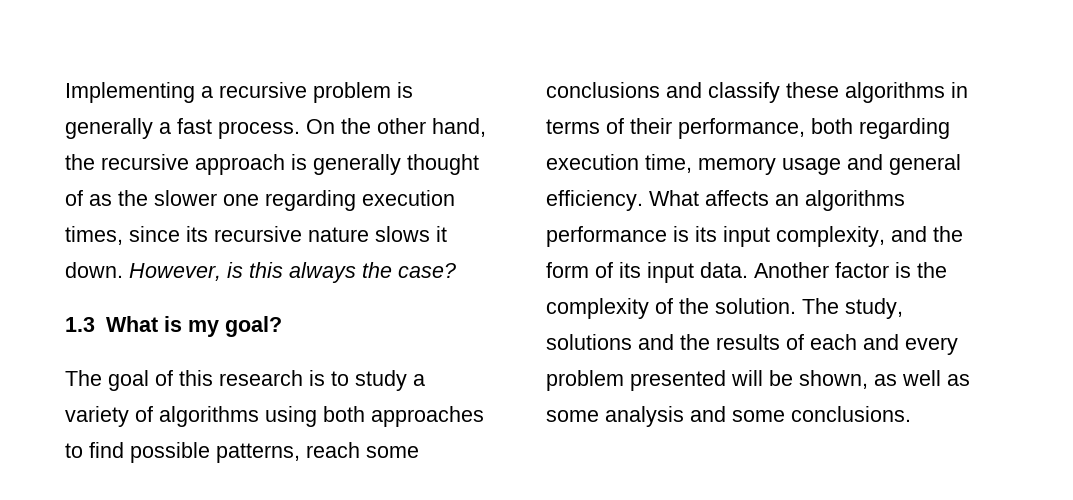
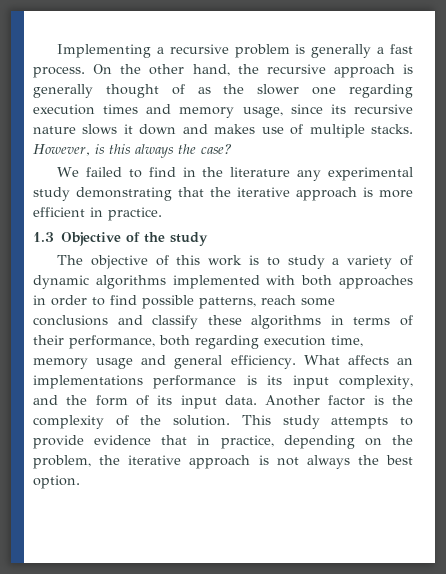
- On the other hand, the recursive approach is generally thought of as the slower one regarding execution times, since its recursive nature slows it down.
+ On the other hand, the recursive approach is generally thought of as the slower one regarding execution times and memory usage, since its recursive nature slows it down and makes use of multiple stacks.
- 1.3 What is my goal?
- The goal of this research is to study a variety of algorithms using both approaches to find possible patterns, reach some conclusions and classify these algorithms in terms of their performance, both regarding execution time, memory usage and general efficiency.
+ We failed to find in the literature any experimental study demonstrating that the iterative approach is more efficient in practice.
+ 1.3 Objective of the study
+ The objective of this work is to study a variety of dynamic algorithms implemented with both approaches in order to find possible patterns, reach some conclusions and classify these algorithms in terms of their performance, both regarding execution time, memory usage and general efficiency.
- What affects an algorithms performance is its input complexity, and the form of its input data.
+ What affects an implementations performance is its input complexity, and the form of its input data.
- The study, solutions and the results of each and every problem presented will be shown, as well as some analysis and some conclusions.
+ This study attempts to provide evidence that in practice, depending on the problem, the iterative approach is not always the best option.

